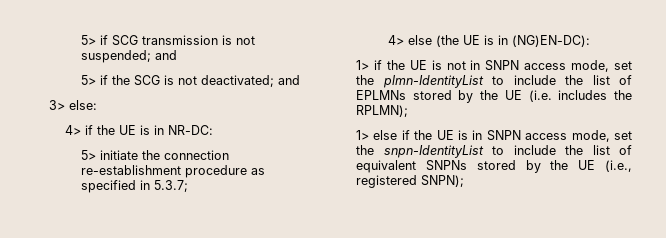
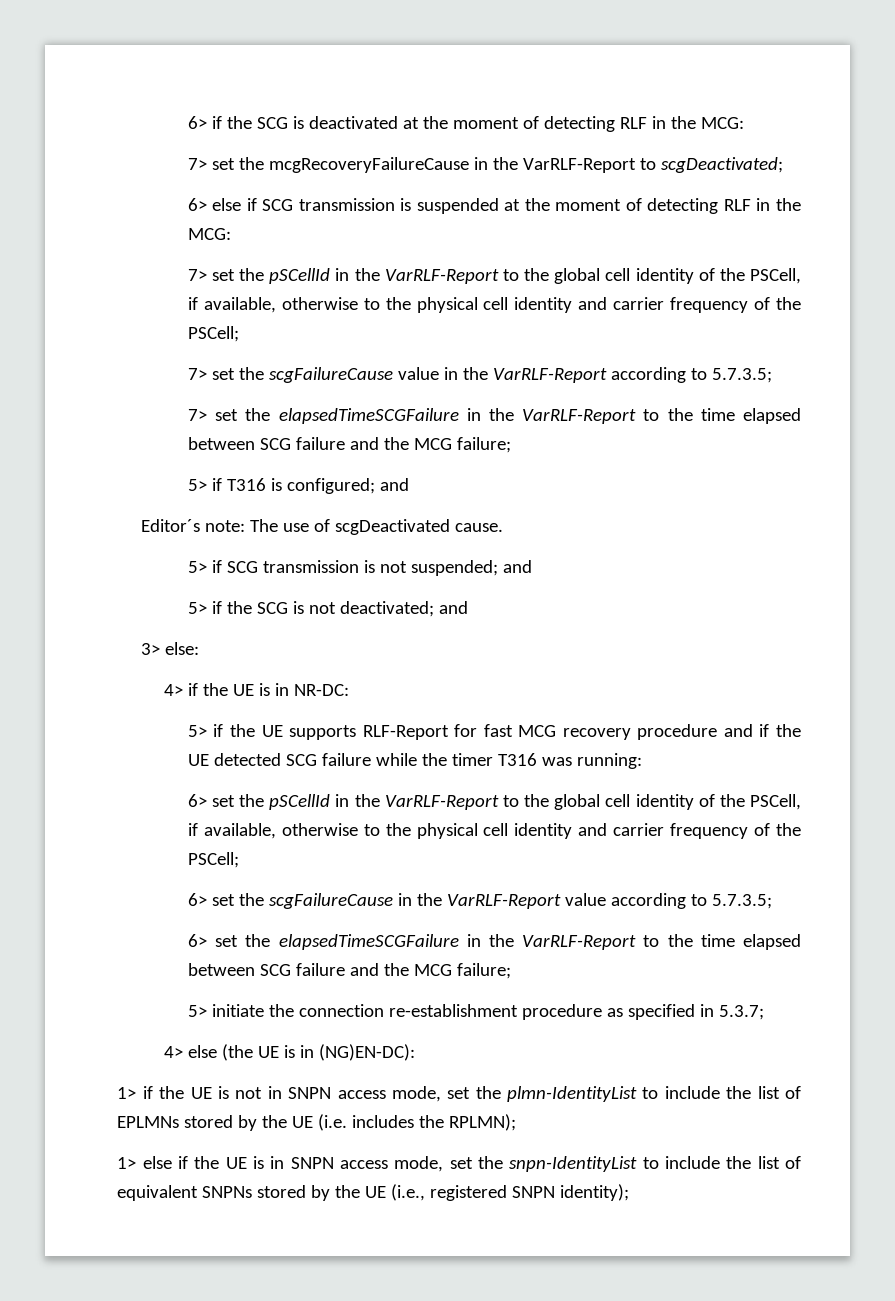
+ 6> if the SCG is deactivated at the moment of detecting RLF in the MCG:
+ 7> set the mcgRecoveryFailureCause in the VarRLF-Report to scgDeactivated;
+ 6> else if SCG transmission is suspended at the moment of detecting RLF in the MCG:
+ 7> set the pSCellId in the VarRLF-Report to the global cell identity of the PSCell, if available, otherwise to the physical cell identity and carrier frequency of the PSCell;
+ 7> set the scgFailureCause value in the VarRLF-Report according to 5.7.3.5;
+ 7> set the elapsedTimeSCGFailure in the VarRLF-Report to the time elapsed between SCG failure and the MCG failure;
+ 5> if T316 is configured; and
+ Editor´s note: The use of scgDeactivated cause.
+ 5> if the UE supports RLF-Report for fast MCG recovery procedure and if the UE detected SCG failure while the timer T316 was running:
+ 6> set the pSCellId in the VarRLF-Report to the global cell identity of the PSCell, if available, otherwise to the physical cell identity and carrier frequency of the PSCell;
+ 6> set the scgFailureCause in the VarRLF-Report value according to 5.7.3.5;
+ 6> set the elapsedTimeSCGFailure in the VarRLF-Report to the time elapsed between SCG failure and the MCG failure;
- 1> else if the UE is in SNPN access mode, set the snpn-IdentityList to include the list of equivalent SNPNs stored by the UE (i.e., registered SNPN);
+ 1> else if the UE is in SNPN access mode, set the snpn-IdentityList to include the list of equivalent SNPNs stored by the UE (i.e., registered SNPN identity);

